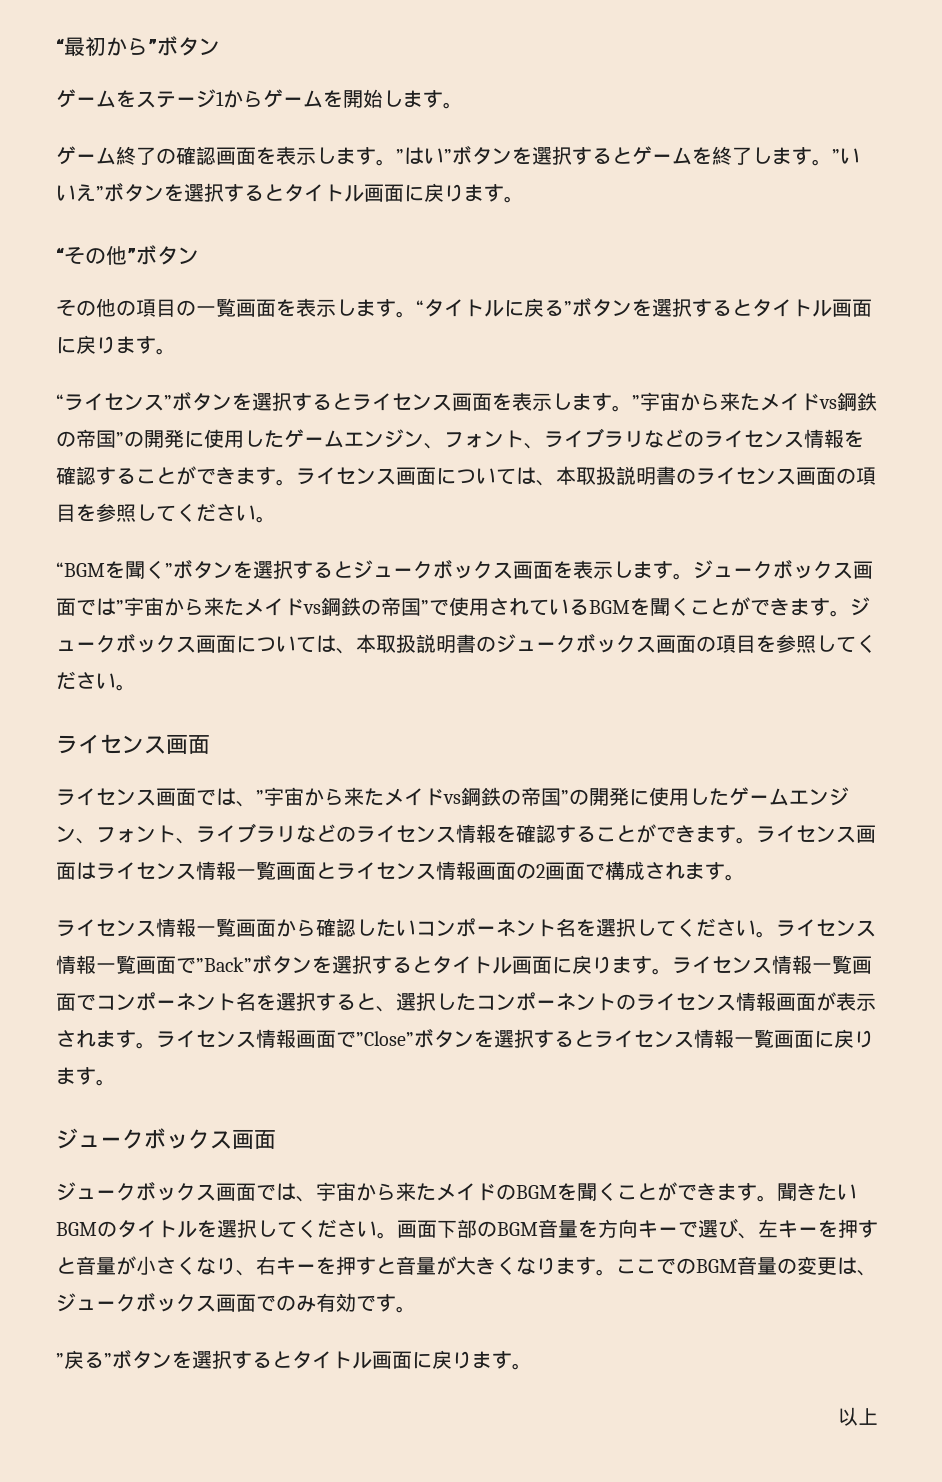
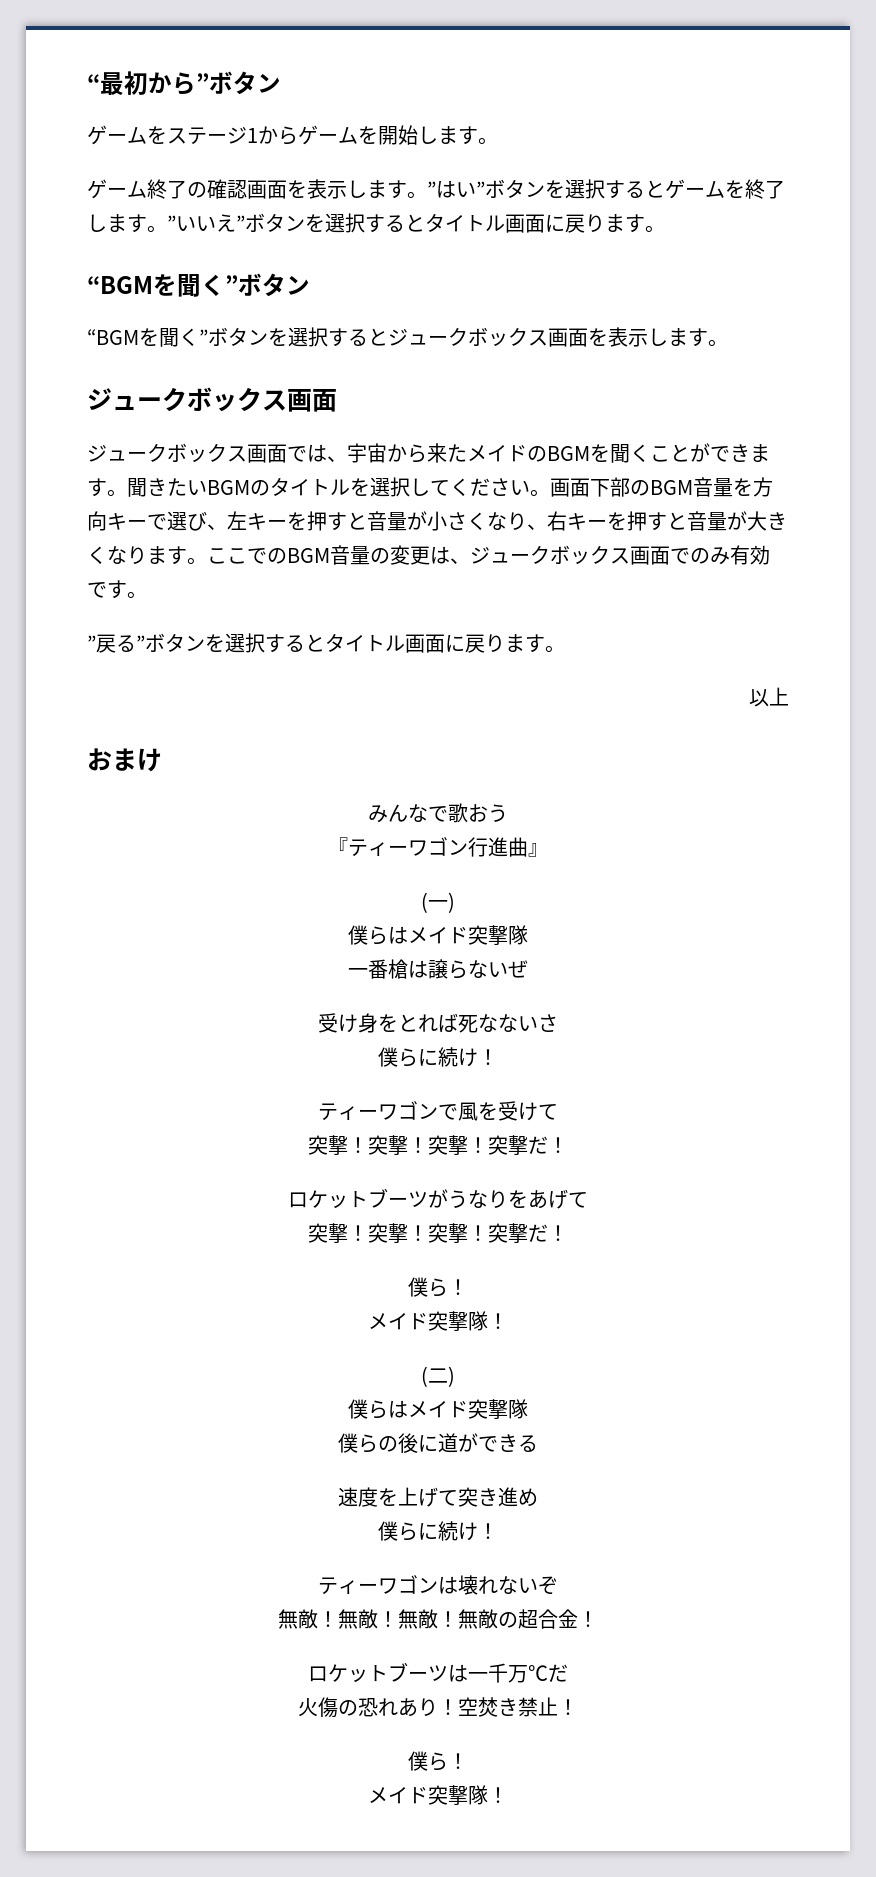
  ゲーム終了の確認画面を表示します。”はい”ボタンを選択するとゲームを終了します。”いいえ”ボタンを選択するとタイトル画面に戻ります。
- “その他”ボタン
- その他の項目の一覧画面を表示します。“タイトルに戻る”ボタンを選択するとタイトル画面に戻ります。
- “ライセンス”ボタンを選択するとライセンス画面を表示します。”宇宙から来たメイドvs鋼鉄の帝国”の開発に使用したゲームエンジン、フォント、ライブラリなどのライセンス情報を確認することができます。ライセンス画面については、本取扱説明書のライセンス画面の項目を参照してください。
+ “BGMを聞く”ボタン
- ジュークボックス画面では”宇宙から来たメイドvs鋼鉄の帝国”で使用されているBGMを聞くことができます。ジュークボックス画面については、本取扱説明書のジュークボックス画面の項目を参照してください。
- ライセンス画面
- ライセンス画面では、”宇宙から来たメイドvs鋼鉄の帝国”の開発に使用したゲームエンジン、フォント、ライブラリなどのライセンス情報を確認することができます。ライセンス画面はライセンス情報一覧画面とライセンス情報画面の2画面で構成されます。
- ライセンス情報一覧画面から確認したいコンポーネント名を選択してください。ライセンス情報一覧画面で”Back”ボタンを選択するとタイトル画面に戻ります。ライセンス情報一覧画面でコンポーネント名を選択すると、選択したコンポーネントのライセンス情報画面が表示されます。ライセンス情報画面で”Close”ボタンを選択するとライセンス情報一覧画面に戻ります。
+ おまけ
+ みんなで歌おう
+ 『ティーワゴン行進曲』
+ (一)
+ 僕らはメイド突撃隊
+ 一番槍は譲らないぜ
+ 受け身をとれば死なないさ
+ 僕らに続け！
+ ティーワゴンで風を受けて
+ 突撃！突撃！突撃！突撃だ！
+ ロケットブーツがうなりをあげて
+ 突撃！突撃！突撃！突撃だ！
+ 僕ら！
+ メイド突撃隊！
+ (二)
+ 僕らはメイド突撃隊
+ 僕らの後に道ができる
+ 速度を上げて突き進め
+ 僕らに続け！
+ ティーワゴンは壊れないぞ
+ 無敵！無敵！無敵！無敵の超合金！
+ ロケットブーツは一千万℃だ
+ 火傷の恐れあり！空焚き禁止！
+ 僕ら！
+ メイド突撃隊！

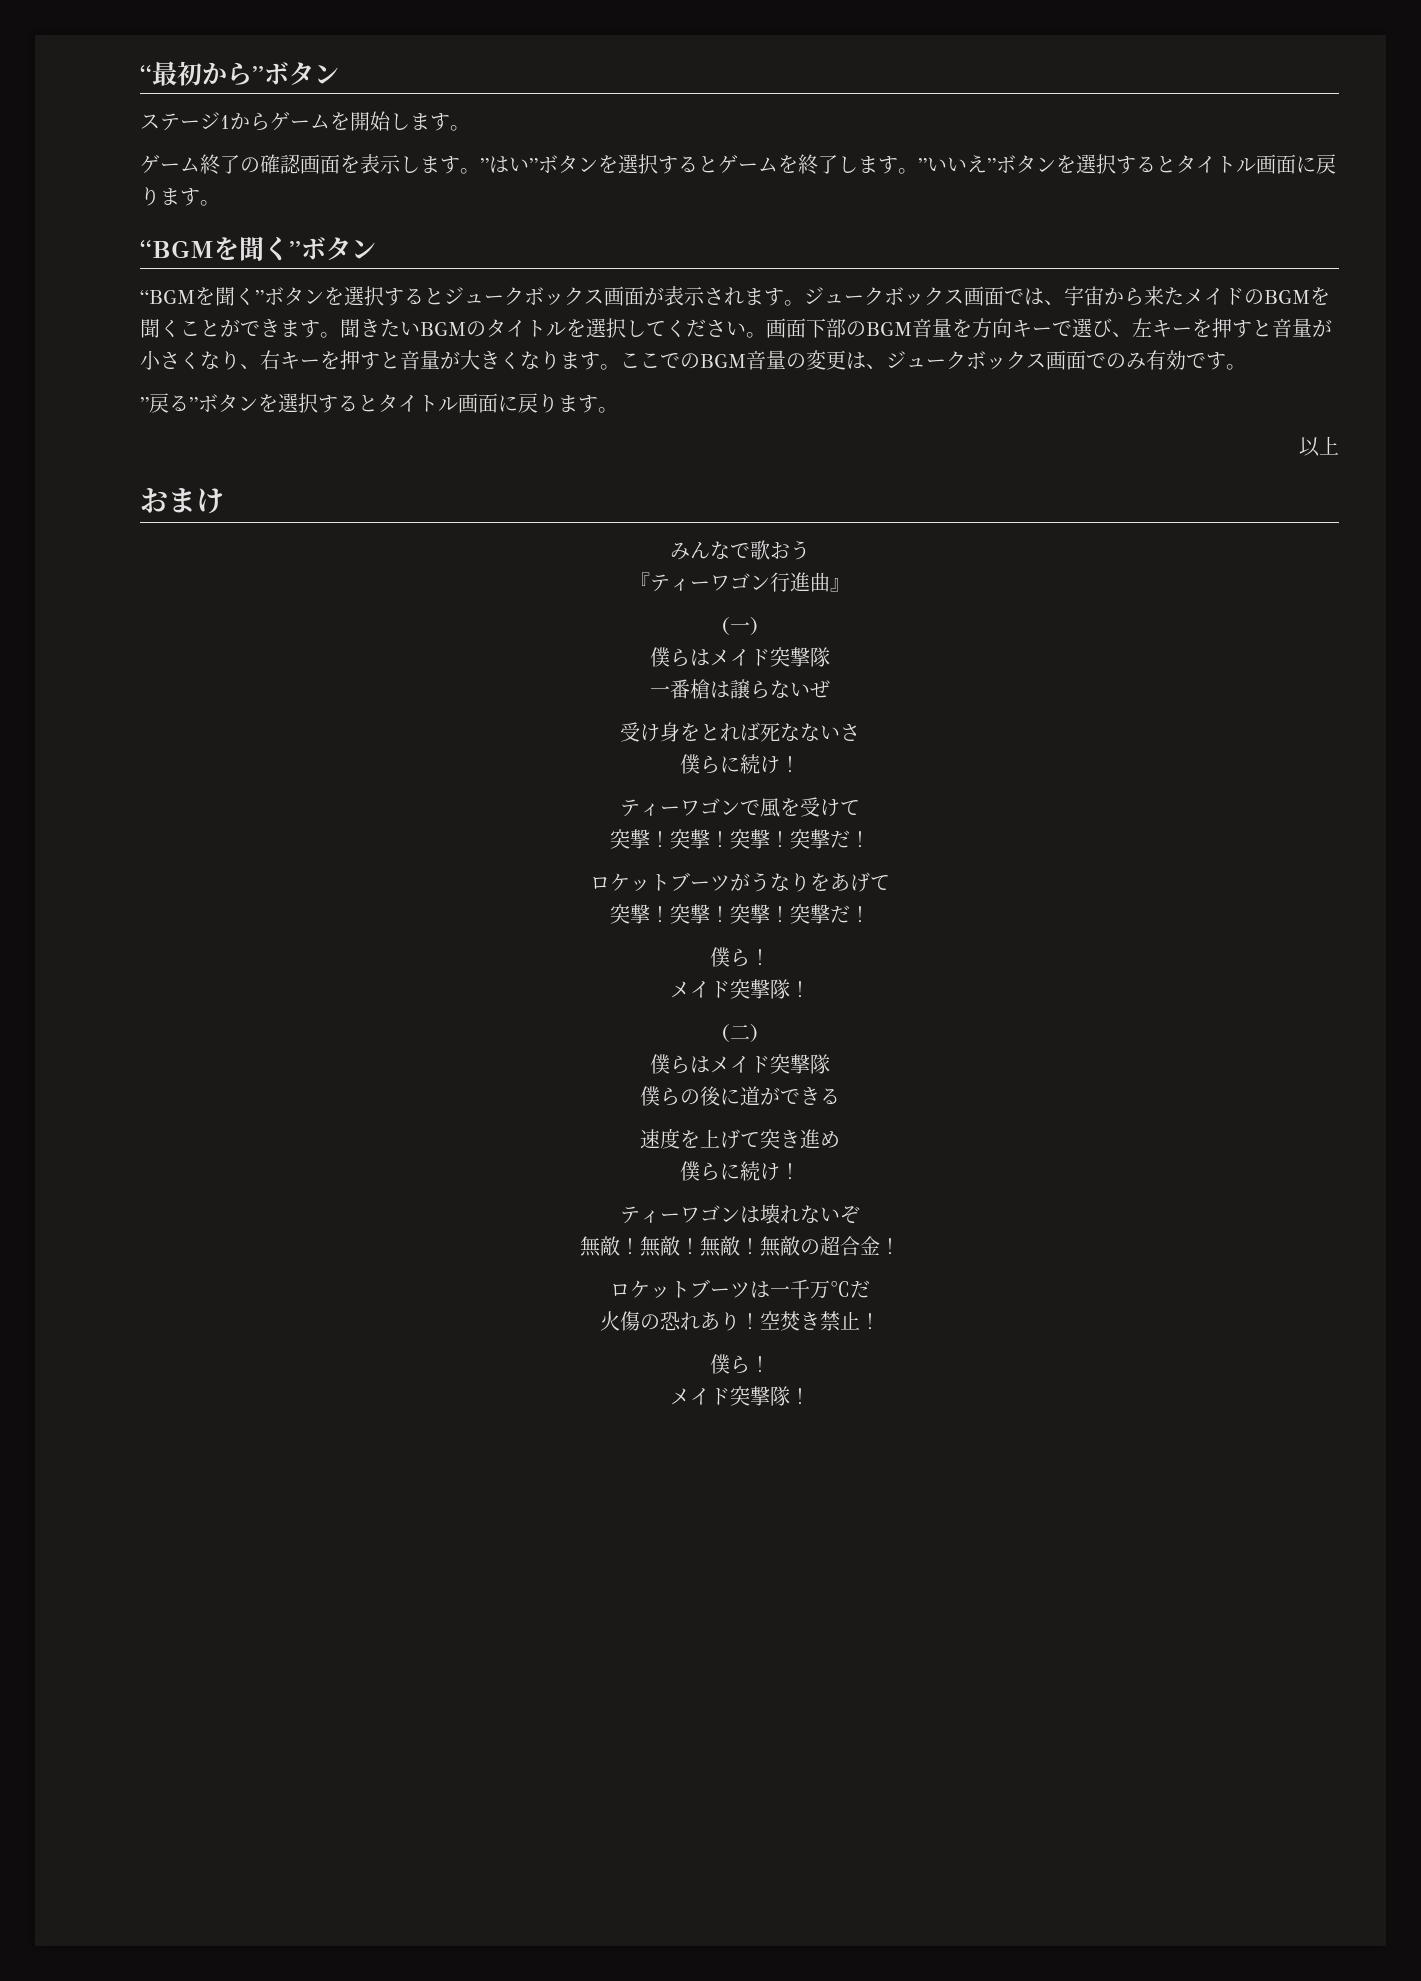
- ゲームをステージ1からゲームを開始します。
+ ステージ1からゲームを開始します。
- “BGMを聞く”ボタンを選択するとジュークボックス画面を表示します。
- ジュークボックス画面
- ジュークボックス画面では、宇宙から来たメイドのBGMを聞くことができます。
+ “BGMを聞く”ボタンを選択するとジュークボックス画面が表示されます。ジュークボックス画面では、宇宙から来たメイドのBGMを聞くことができます。

